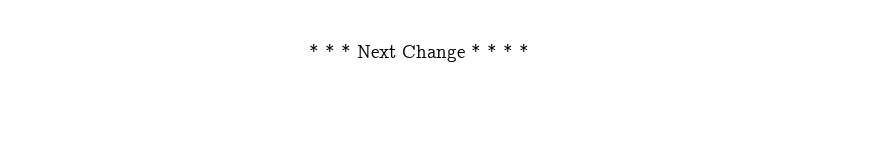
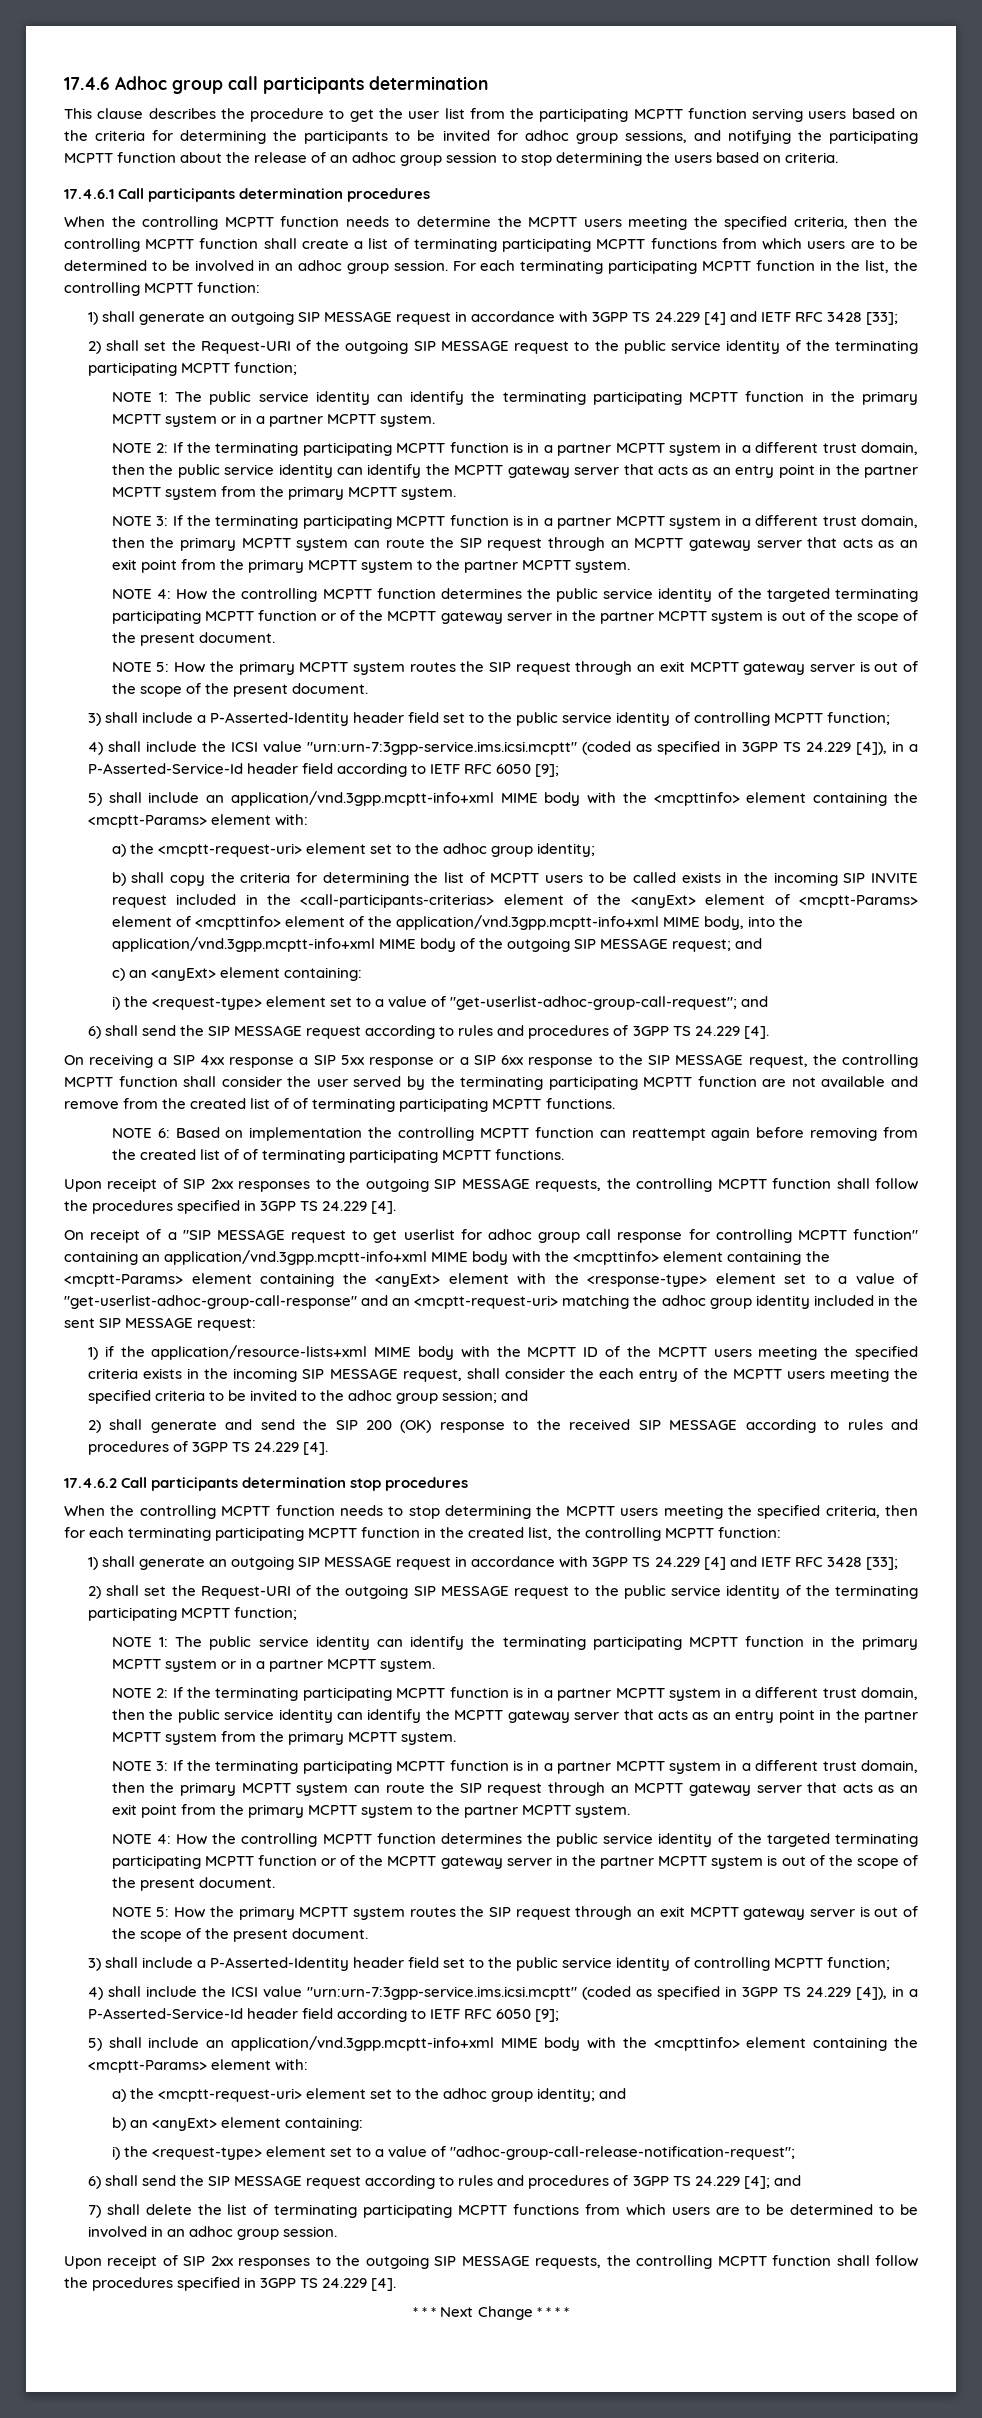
+ 17.4.6 Adhoc group call participants determination
+ This clause describes the procedure to get the user list from the participating MCPTT function serving users based on the criteria for determining the participants to be invited for adhoc group sessions, and notifying the participating MCPTT function about the release of an adhoc group session to stop determining the users based on criteria.
+ 17.4.6.1 Call participants determination procedures
+ When the controlling MCPTT function needs to determine the MCPTT users meeting the specified criteria, then the controlling MCPTT function shall create a list of terminating participating MCPTT functions from which users are to be determined to be involved in an adhoc group session. For each terminating participating MCPTT function in the list, the controlling MCPTT function:
+ 1) shall generate an outgoing SIP MESSAGE request in accordance with 3GPP TS 24.229 [4] and IETF RFC 3428 [33];
+ 2) shall set the Request-URI of the outgoing SIP MESSAGE request to the public service identity of the terminating participating MCPTT function;
+ NOTE 1: The public service identity can identify the terminating participating MCPTT function in the primary MCPTT system or in a partner MCPTT system.
+ NOTE 2: If the terminating participating MCPTT function is in a partner MCPTT system in a different trust domain, then the public service identity can identify the MCPTT gateway server that acts as an entry point in the partner MCPTT system from the primary MCPTT system.
+ NOTE 3: If the terminating participating MCPTT function is in a partner MCPTT system in a different trust domain, then the primary MCPTT system can route the SIP request through an MCPTT gateway server that acts as an exit point from the primary MCPTT system to the partner MCPTT system.
+ NOTE 4: How the controlling MCPTT function determines the public service identity of the targeted terminating participating MCPTT function or of the MCPTT gateway server in the partner MCPTT system is out of the scope of the present document.
+ NOTE 5: How the primary MCPTT system routes the SIP request through an exit MCPTT gateway server is out of the scope of the present document.
+ 3) shall include a P-Asserted-Identity header field set to the public service identity of controlling MCPTT function;
+ 4) shall include the ICSI value "urn:urn-7:3gpp-service.ims.icsi.mcptt" (coded as specified in 3GPP TS 24.229 [4]), in a P-Asserted-Service-Id header field according to IETF RFC 6050 [9];
+ 5) shall include an application/vnd.3gpp.mcptt-info+xml MIME body with the <mcpttinfo> element containing the <mcptt-Params> element with:
+ a) the <mcptt-request-uri> element set to the adhoc group identity;
+ b) shall copy the criteria for determining the list of MCPTT users to be called exists in the incoming SIP INVITE request included in the <call-participants-criterias> element of the <anyExt> element of <mcptt-Params> element of <mcpttinfo> element of the application/vnd.3gpp.mcptt-info+xml MIME body, into the application/vnd.3gpp.mcptt-info+xml MIME body of the outgoing SIP MESSAGE request; and
+ c) an <anyExt> element containing:
+ i) the <request-type> element set to a value of "get-userlist-adhoc-group-call-request"; and
+ 6) shall send the SIP MESSAGE request according to rules and procedures of 3GPP TS 24.229 [4].
+ On receiving a SIP 4xx response a SIP 5xx response or a SIP 6xx response to the SIP MESSAGE request, the controlling MCPTT function shall consider the user served by the terminating participating MCPTT function are not available and remove from the created list of of terminating participating MCPTT functions.
+ NOTE 6: Based on implementation the controlling MCPTT function can reattempt again before removing from the created list of of terminating participating MCPTT functions.
+ Upon receipt of SIP 2xx responses to the outgoing SIP MESSAGE requests, the controlling MCPTT function shall follow the procedures specified in 3GPP TS 24.229 [4].
+ On receipt of a "SIP MESSAGE request to get userlist for adhoc group call response for controlling MCPTT function" containing an application/vnd.3gpp.mcptt-info+xml MIME body with the <mcpttinfo> element containing the <mcptt-Params> element containing the <anyExt> element with the <response-type> element set to a value of "get-userlist-adhoc-group-call-response" and an <mcptt-request-uri> matching the adhoc group identity included in the sent SIP MESSAGE request:
+ 1) if the application/resource-lists+xml MIME body with the MCPTT ID of the MCPTT users meeting the specified criteria exists in the incoming SIP MESSAGE request, shall consider the each entry of the MCPTT users meeting the specified criteria to be invited to the adhoc group session; and
+ 2) shall generate and send the SIP 200 (OK) response to the received SIP MESSAGE according to rules and procedures of 3GPP TS 24.229 [4].
+ 17.4.6.2 Call participants determination stop procedures
+ When the controlling MCPTT function needs to stop determining the MCPTT users meeting the specified criteria, then for each terminating participating MCPTT function in the created list, the controlling MCPTT function:
+ 1) shall generate an outgoing SIP MESSAGE request in accordance with 3GPP TS 24.229 [4] and IETF RFC 3428 [33];
+ 2) shall set the Request-URI of the outgoing SIP MESSAGE request to the public service identity of the terminating participating MCPTT function;
+ NOTE 1: The public service identity can identify the terminating participating MCPTT function in the primary MCPTT system or in a partner MCPTT system.
+ NOTE 2: If the terminating participating MCPTT function is in a partner MCPTT system in a different trust domain, then the public service identity can identify the MCPTT gateway server that acts as an entry point in the partner MCPTT system from the primary MCPTT system.
+ NOTE 3: If the terminating participating MCPTT function is in a partner MCPTT system in a different trust domain, then the primary MCPTT system can route the SIP request through an MCPTT gateway server that acts as an exit point from the primary MCPTT system to the partner MCPTT system.
+ NOTE 4: How the controlling MCPTT function determines the public service identity of the targeted terminating participating MCPTT function or of the MCPTT gateway server in the partner MCPTT system is out of the scope of the present document.
+ NOTE 5: How the primary MCPTT system routes the SIP request through an exit MCPTT gateway server is out of the scope of the present document.
+ 3) shall include a P-Asserted-Identity header field set to the public service identity of controlling MCPTT function;
+ 4) shall include the ICSI value "urn:urn-7:3gpp-service.ims.icsi.mcptt" (coded as specified in 3GPP TS 24.229 [4]), in a P-Asserted-Service-Id header field according to IETF RFC 6050 [9];
+ 5) shall include an application/vnd.3gpp.mcptt-info+xml MIME body with the <mcpttinfo> element containing the <mcptt-Params> element with:
+ a) the <mcptt-request-uri> element set to the adhoc group identity; and
+ b) an <anyExt> element containing:
+ i) the <request-type> element set to a value of "adhoc-group-call-release-notification-request";
+ 6) shall send the SIP MESSAGE request according to rules and procedures of 3GPP TS 24.229 [4]; and
+ 7) shall delete the list of terminating participating MCPTT functions from which users are to be determined to be involved in an adhoc group session.
+ Upon receipt of SIP 2xx responses to the outgoing SIP MESSAGE requests, the controlling MCPTT function shall follow the procedures specified in 3GPP TS 24.229 [4].

